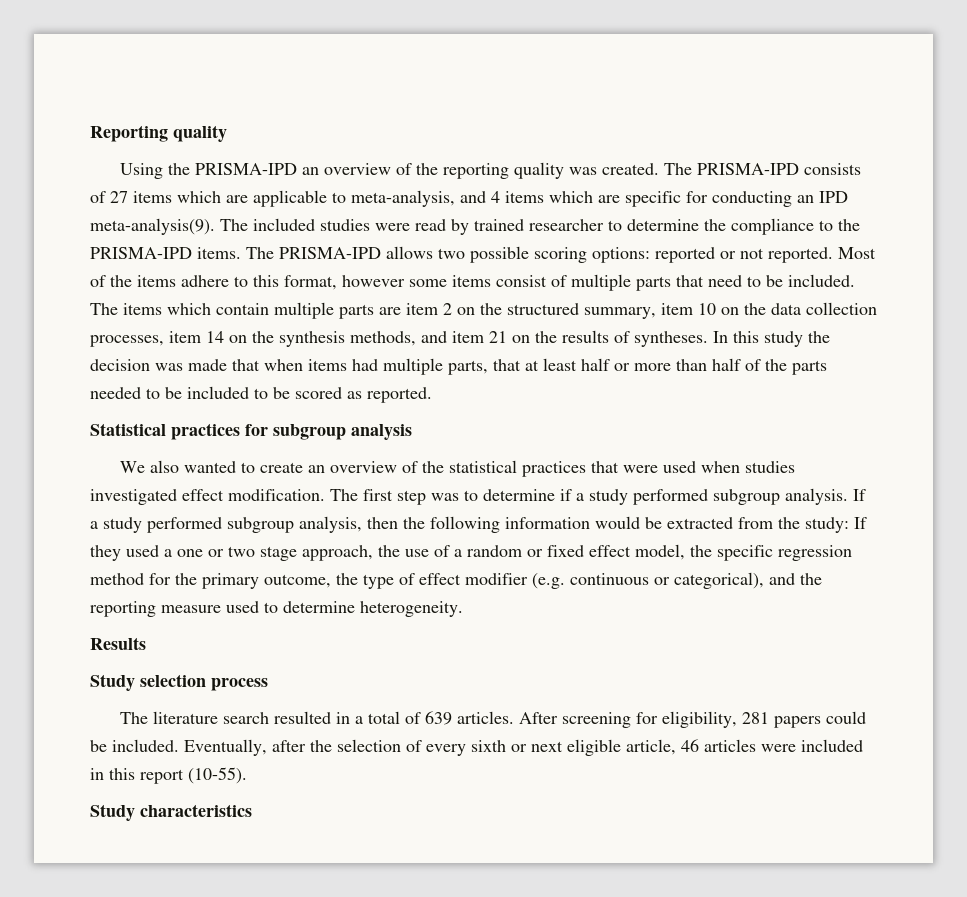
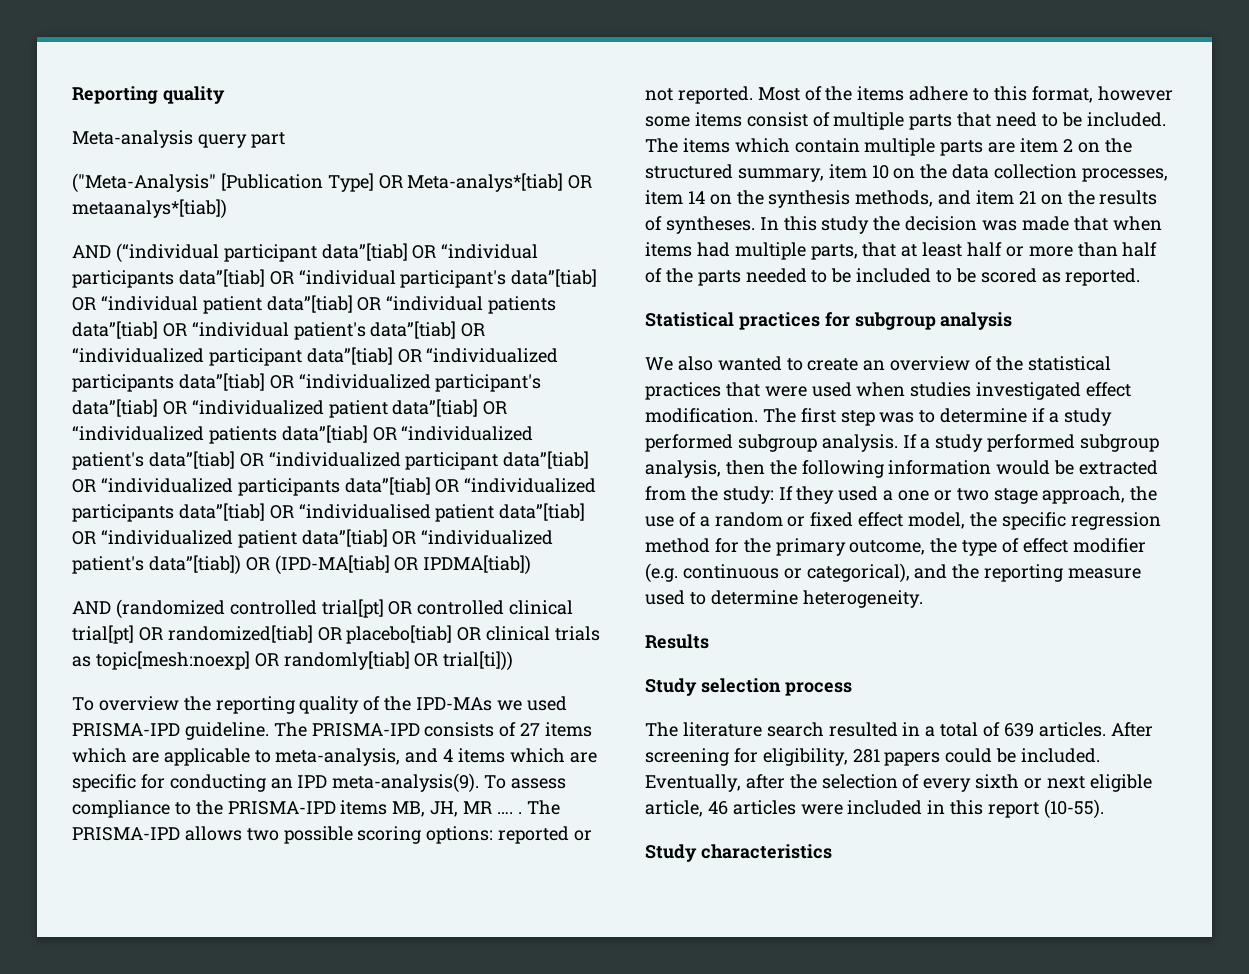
- Using the PRISMA-IPD an overview of the reporting quality was created.
+ Meta-analysis query part
+ ("Meta-Analysis" [Publication Type] OR Meta-analys*[tiab] OR metaanalys*[tiab])
+ AND (“individual participant data”[tiab] OR “individual participants data”[tiab] OR “individual participant's data”[tiab] OR “individual patient data”[tiab] OR “individual patients data”[tiab] OR “individual patient's data”[tiab] OR “individualized participant data”[tiab] OR “individualized participants data”[tiab] OR “individualized participant's data”[tiab] OR “individualized patient data”[tiab] OR “individualized patients data”[tiab] OR “individualized patient's data”[tiab] OR “individualized participant data”[tiab] OR “individualized participants data”[tiab] OR “individualized participants data”[tiab] OR “individualised patient data”[tiab] OR “individualized patient data”[tiab] OR “individualized patient's data”[tiab]) OR (IPD-MA[tiab] OR IPDMA[tiab])
+ AND (randomized controlled trial[pt] OR controlled clinical trial[pt] OR randomized[tiab] OR placebo[tiab] OR clinical trials as topic[mesh:noexp] OR randomly[tiab] OR trial[ti]))
+ To overview the reporting quality of the IPD-MAs we used PRISMA-IPD guideline.
- The included studies were read by trained researcher to determine the compliance to the PRISMA-IPD items.
+ To assess compliance to the PRISMA-IPD items MB, JH, MR …. .

